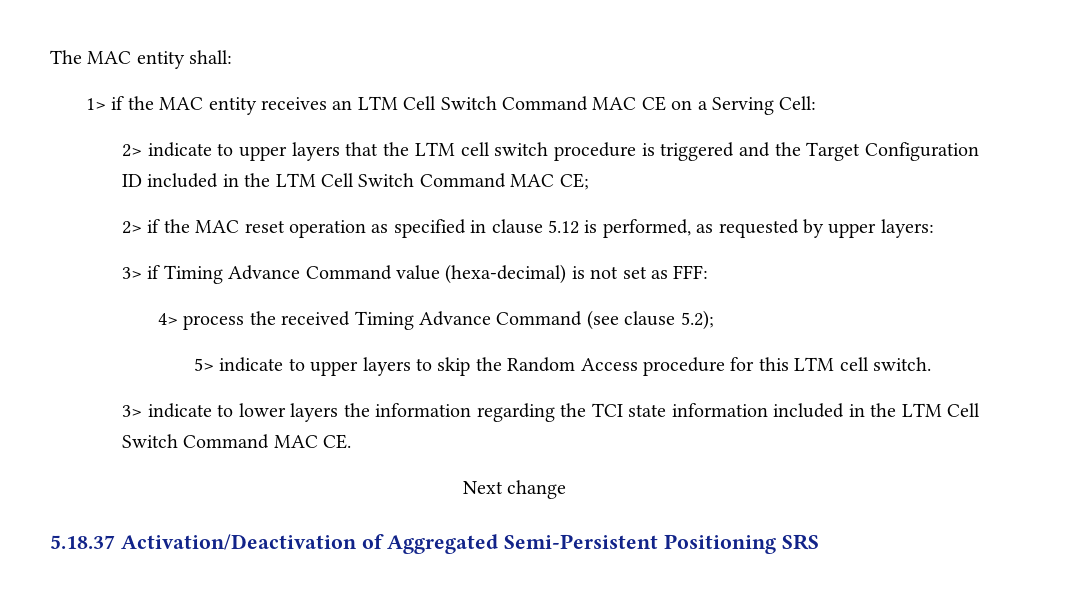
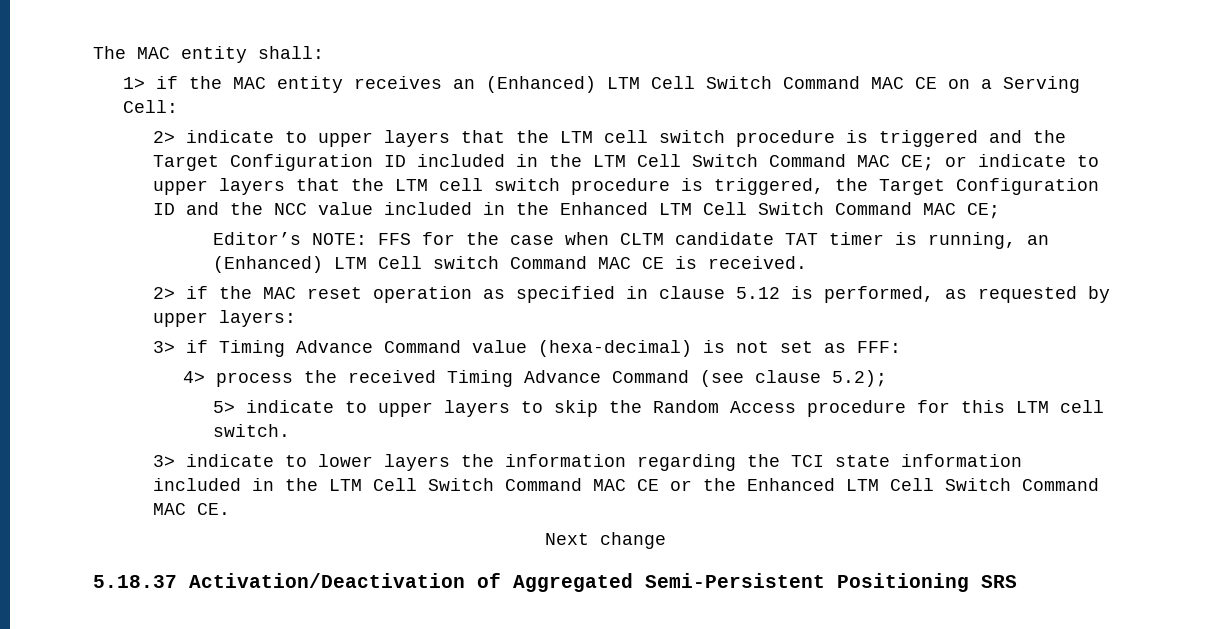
- 1> if the MAC entity receives an LTM Cell Switch Command MAC CE on a Serving Cell:
+ 1> if the MAC entity receives an (Enhanced) LTM Cell Switch Command MAC CE on a Serving Cell:
- 2> indicate to upper layers that the LTM cell switch procedure is triggered and the Target Configuration ID included in the LTM Cell Switch Command MAC CE;
+ 2> indicate to upper layers that the LTM cell switch procedure is triggered and the Target Configuration ID included in the LTM Cell Switch Command MAC CE; or indicate to upper layers that the LTM cell switch procedure is triggered, the Target Configuration ID and the NCC value included in the Enhanced LTM Cell Switch Command MAC CE;
+ Editor’s NOTE: FFS for the case when CLTM candidate TAT timer is running, an (Enhanced) LTM Cell switch Command MAC CE is received.
- 3> indicate to lower layers the information regarding the TCI state information included in the LTM Cell Switch Command MAC CE.
+ 3> indicate to lower layers the information regarding the TCI state information included in the LTM Cell Switch Command MAC CE or the Enhanced LTM Cell Switch Command MAC CE.

